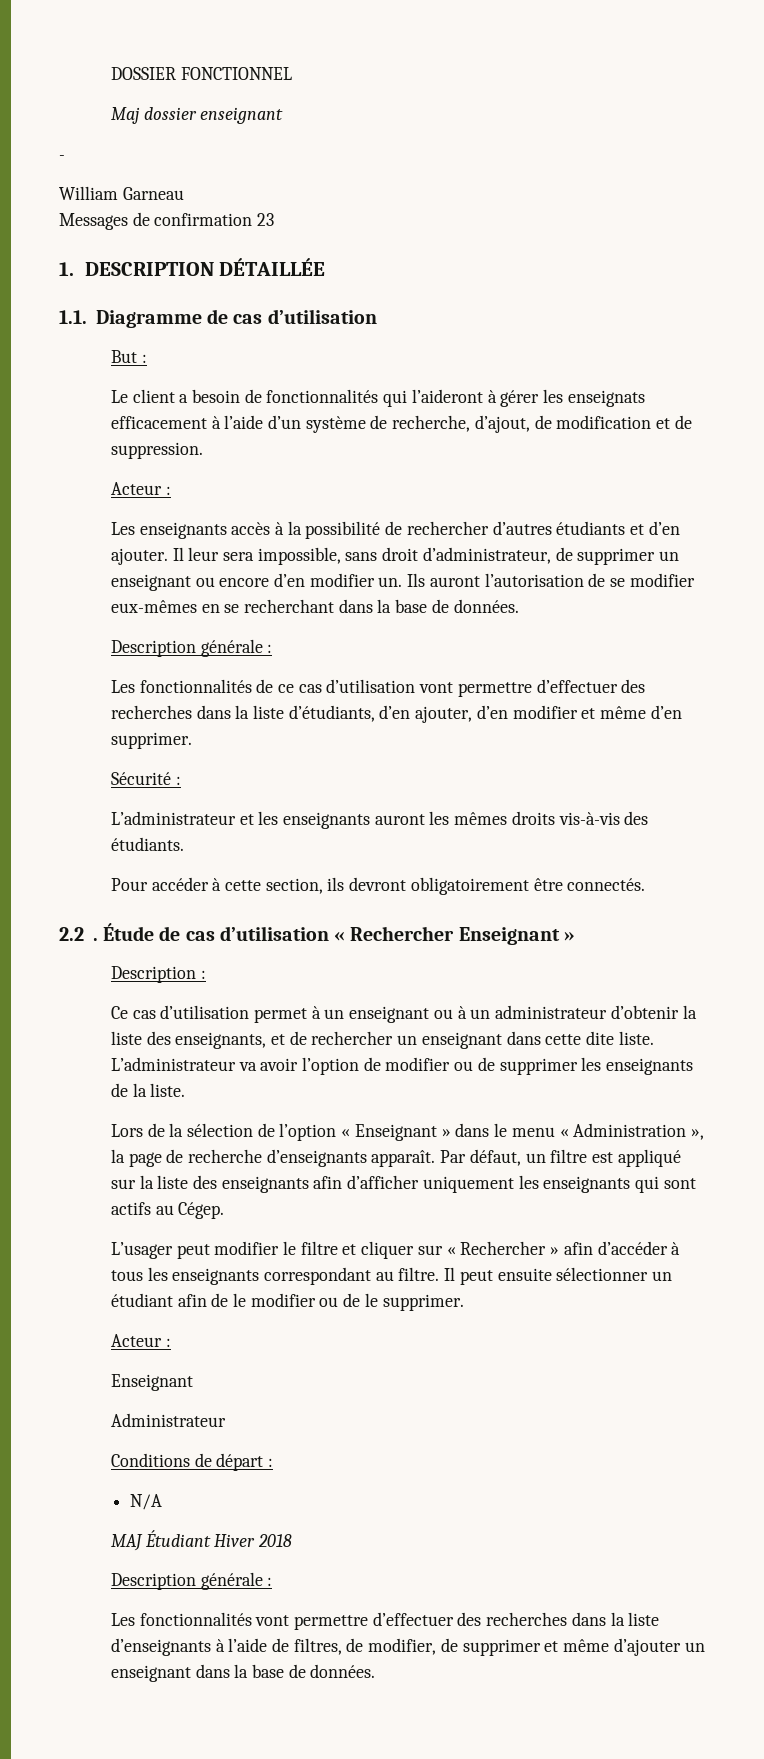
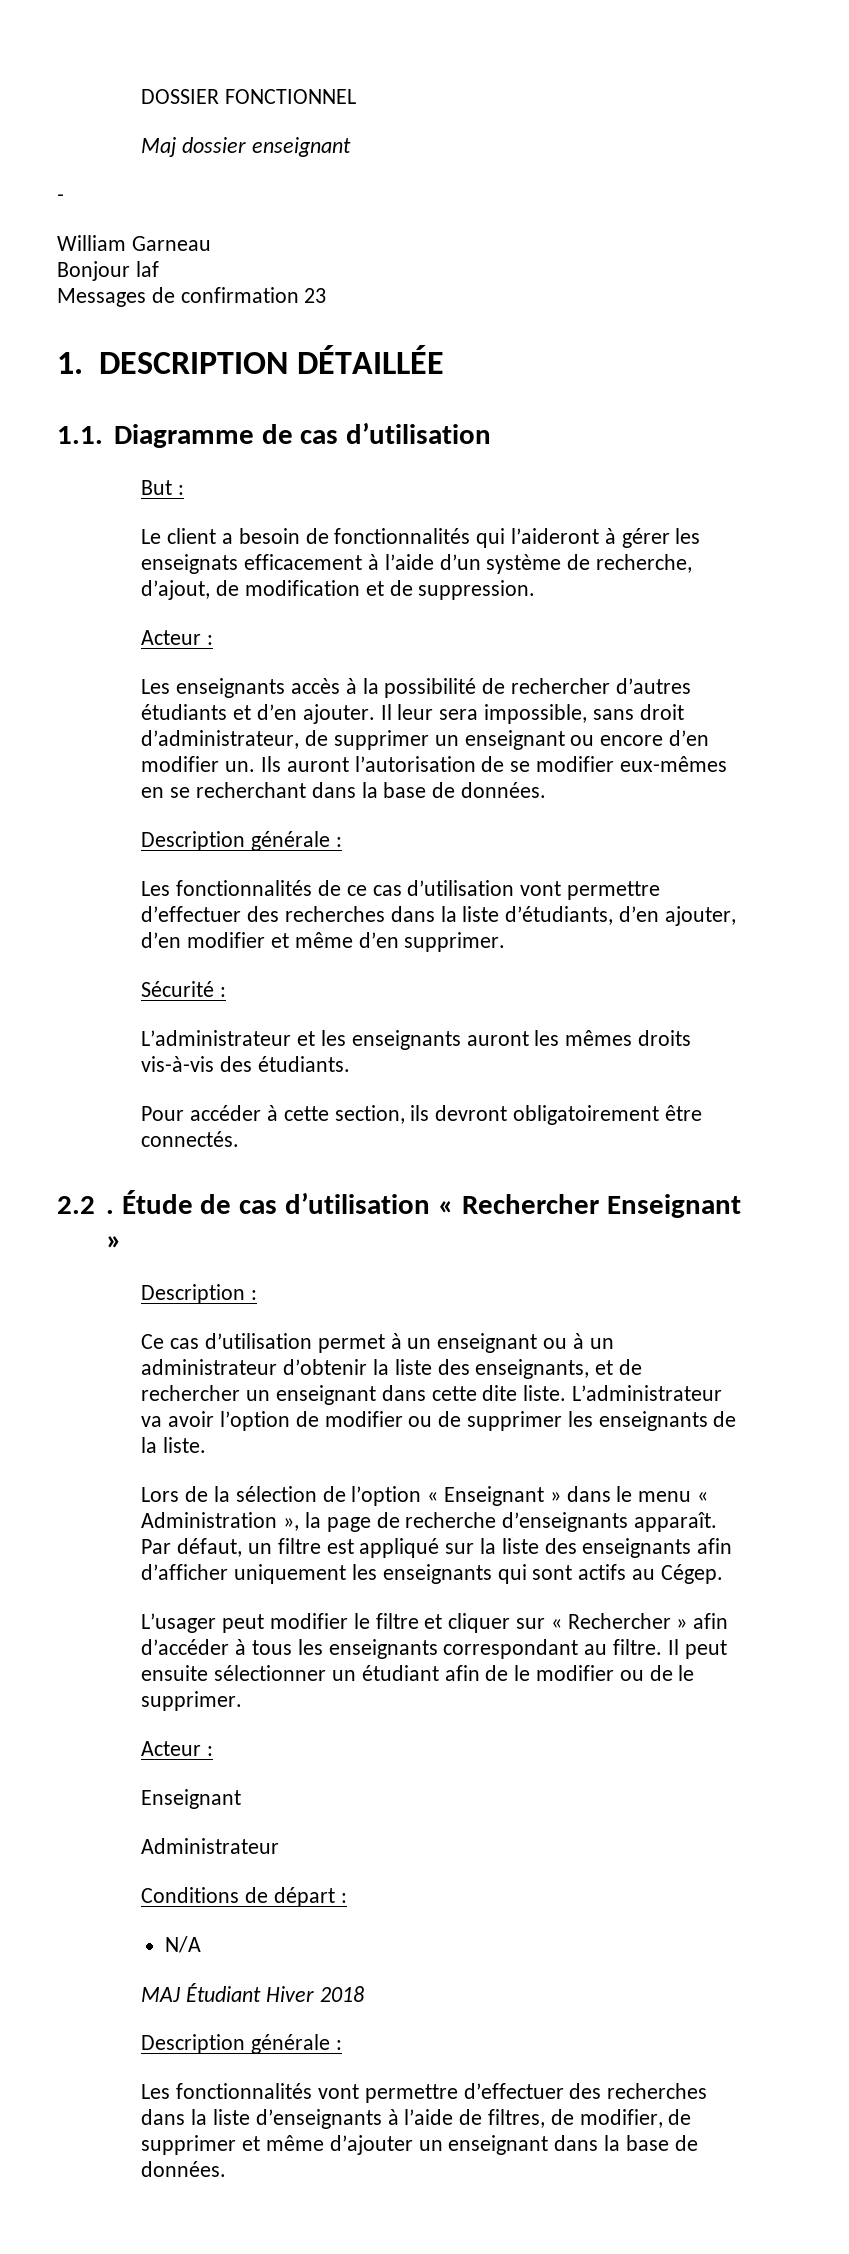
+ Bonjour laf

